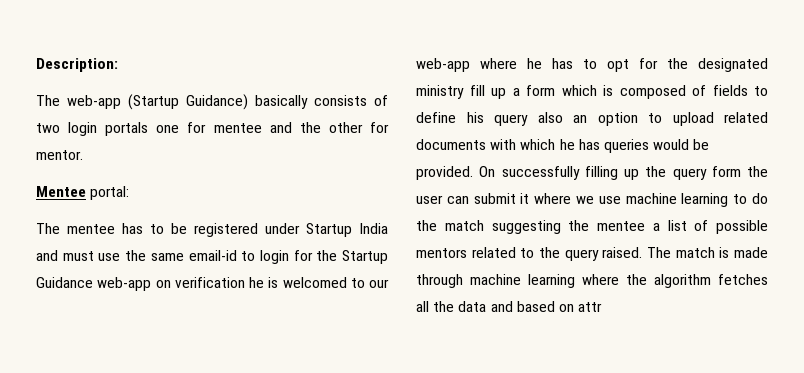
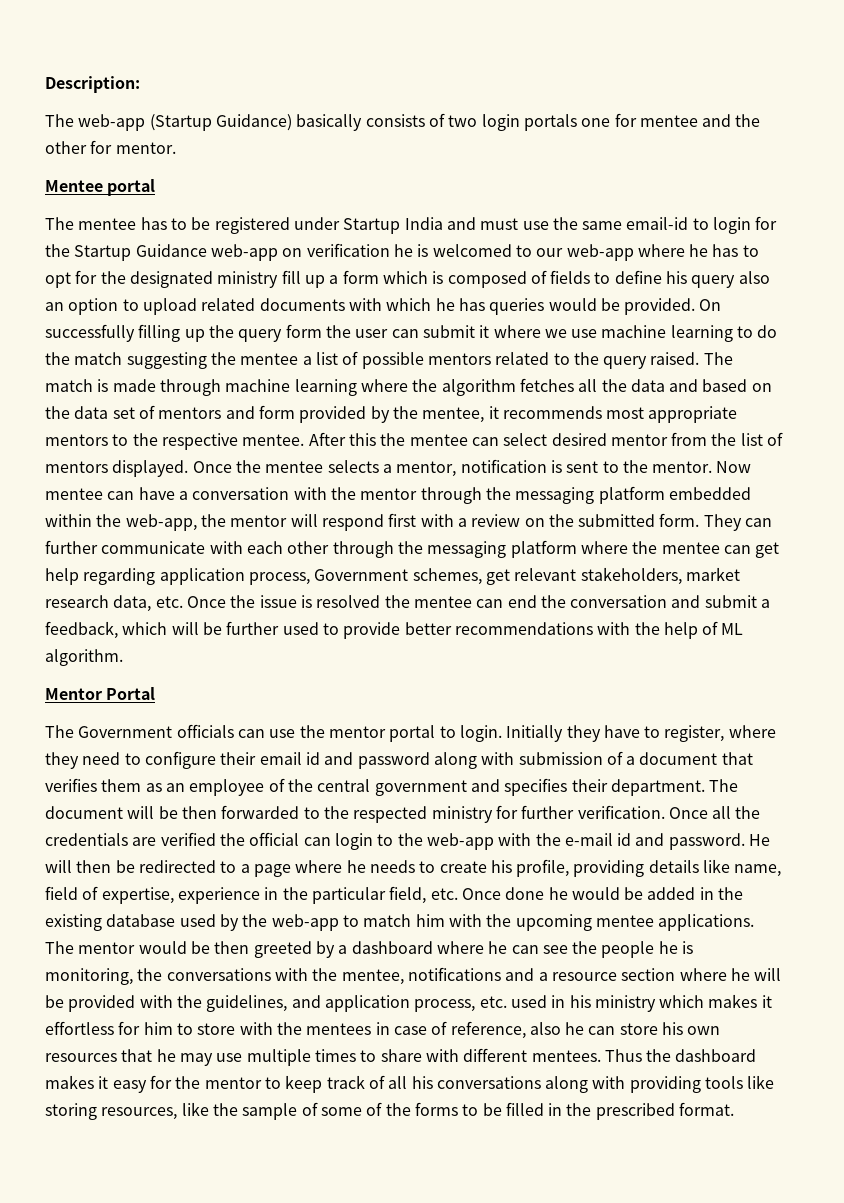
- Mentee portal:
+ Mentee portal
- The match is made through machine learning where the algorithm fetches all the data and based on attr
+ The match is made through machine learning where the algorithm fetches all the data and based on the data set of mentors and form provided by the mentee, it recommends most appropriate mentors to the respective mentee. After this the mentee can select desired mentor from the list of mentors displayed. Once the mentee selects a mentor, notification is sent to the mentor. Now mentee can have a conversation with the mentor through the messaging platform embedded within the web-app, the mentor will respond first with a review on the submitted form. They can further communicate with each other through the messaging platform where the mentee can get help regarding application process, Government schemes, get relevant stakeholders, market research data, etc. Once the issue is resolved the mentee can end the conversation and submit a feedback, which will be further used to provide better recommendations with the help of ML algorithm.
+ Mentor Portal
+ The Government officials can use the mentor portal to login. Initially they have to register, where they need to configure their email id and password along with submission of a document that verifies them as an employee of the central government and specifies their department. The document will be then forwarded to the respected ministry for further verification. Once all the credentials are verified the official can login to the web-app with the e-mail id and password. He will then be redirected to a page where he needs to create his profile, providing details like name, field of expertise, experience in the particular field, etc. Once done he would be added in the existing database used by the web-app to match him with the upcoming mentee applications. The mentor would be then greeted by a dashboard where he can see the people he is monitoring, the conversations with the mentee, notifications and a resource section where he will be provided with the guidelines, and application process, etc. used in his ministry which makes it effortless for him to store with the mentees in case of reference, also he can store his own resources that he may use multiple times to share with different mentees. Thus the dashboard makes it easy for the mentor to keep track of all his conversations along with providing tools like storing resources, like the sample of some of the forms to be filled in the prescribed format.

